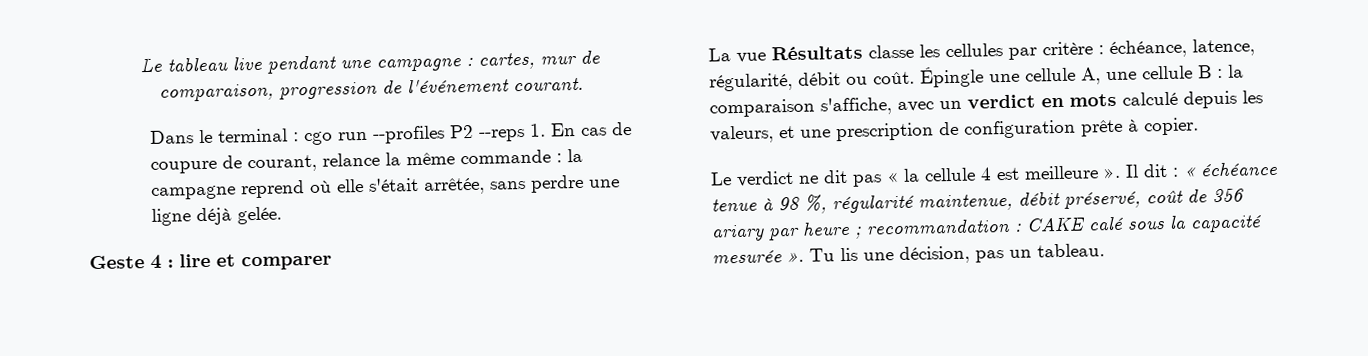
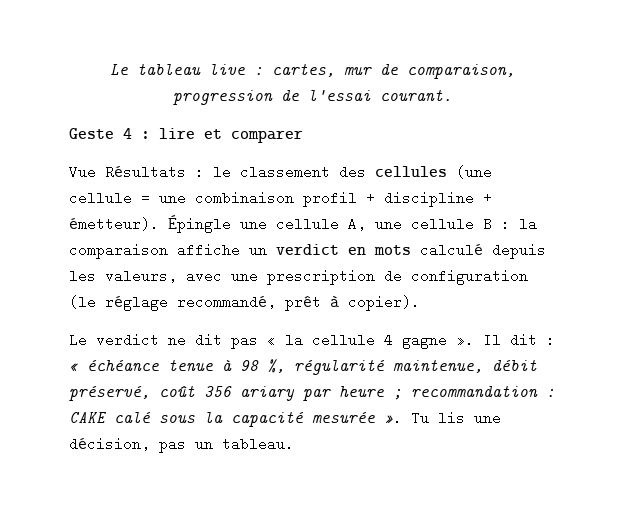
- Le tableau live pendant une campagne : cartes, mur de comparaison, progression de l'événement courant.
+ Le tableau live : cartes, mur de comparaison, progression de l'essai courant.
- Dans le terminal : cgo run --profiles P2 --reps 1. En cas de coupure de courant, relance la même commande : la campagne reprend où elle s'était arrêtée, sans perdre une ligne déjà gelée.
- La vue Résultats classe les cellules par critère : échéance, latence, régularité, débit ou coût.
+ Vue Résultats : le classement des cellules (une cellule = une combinaison profil + discipline + émetteur).
- Épingle une cellule A, une cellule B : la comparaison s'affiche, avec un verdict en mots calculé depuis les valeurs, et une prescription de configuration prête à copier.
+ Épingle une cellule A, une cellule B : la comparaison affiche un verdict en mots calculé depuis les valeurs, avec une prescription de configuration (le réglage recommandé, prêt à copier).
- Le verdict ne dit pas « la cellule 4 est meilleure ».
+ Le verdict ne dit pas « la cellule 4 gagne ».
- Il dit : « échéance tenue à 98 %, régularité maintenue, débit préservé, coût de 356 ariary par heure ; recommandation : CAKE calé sous la capacité mesurée ».
+ Il dit : « échéance tenue à 98 %, régularité maintenue, débit préservé, coût 356 ariary par heure ; recommandation : CAKE calé sous la capacité mesurée ».

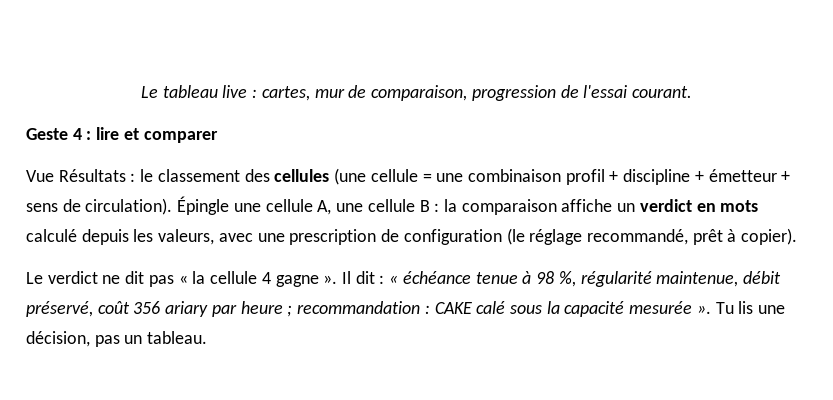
- Vue Résultats : le classement des cellules (une cellule = une combinaison profil + discipline + émetteur).
+ Vue Résultats : le classement des cellules (une cellule = une combinaison profil + discipline + émetteur + sens de circulation).

